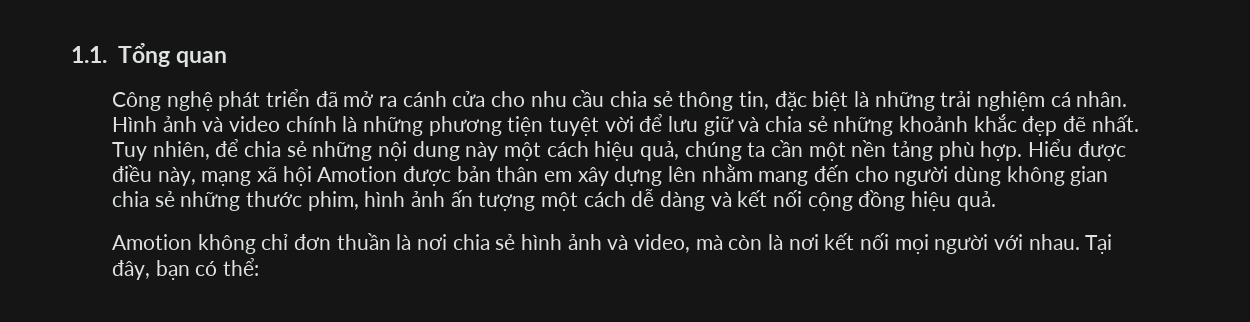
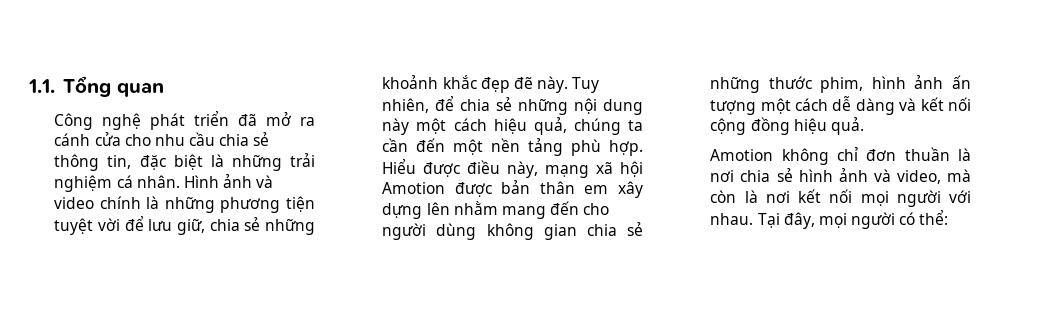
- Hình ảnh và video chính là những phương tiện tuyệt vời để lưu giữ và chia sẻ những khoảnh khắc đẹp đẽ nhất.
+ Hình ảnh và video chính là những phương tiện tuyệt vời để lưu giữ, chia sẻ những khoảnh khắc đẹp đẽ này.
- Tuy nhiên, để chia sẻ những nội dung này một cách hiệu quả, chúng ta cần một nền tảng phù hợp.
+ Tuy nhiên, để chia sẻ những nội dung này một cách hiệu quả, chúng ta cần đến một nền tảng phù hợp.
- Tại đây, bạn có thể:
+ Tại đây, mọi người có thể:

